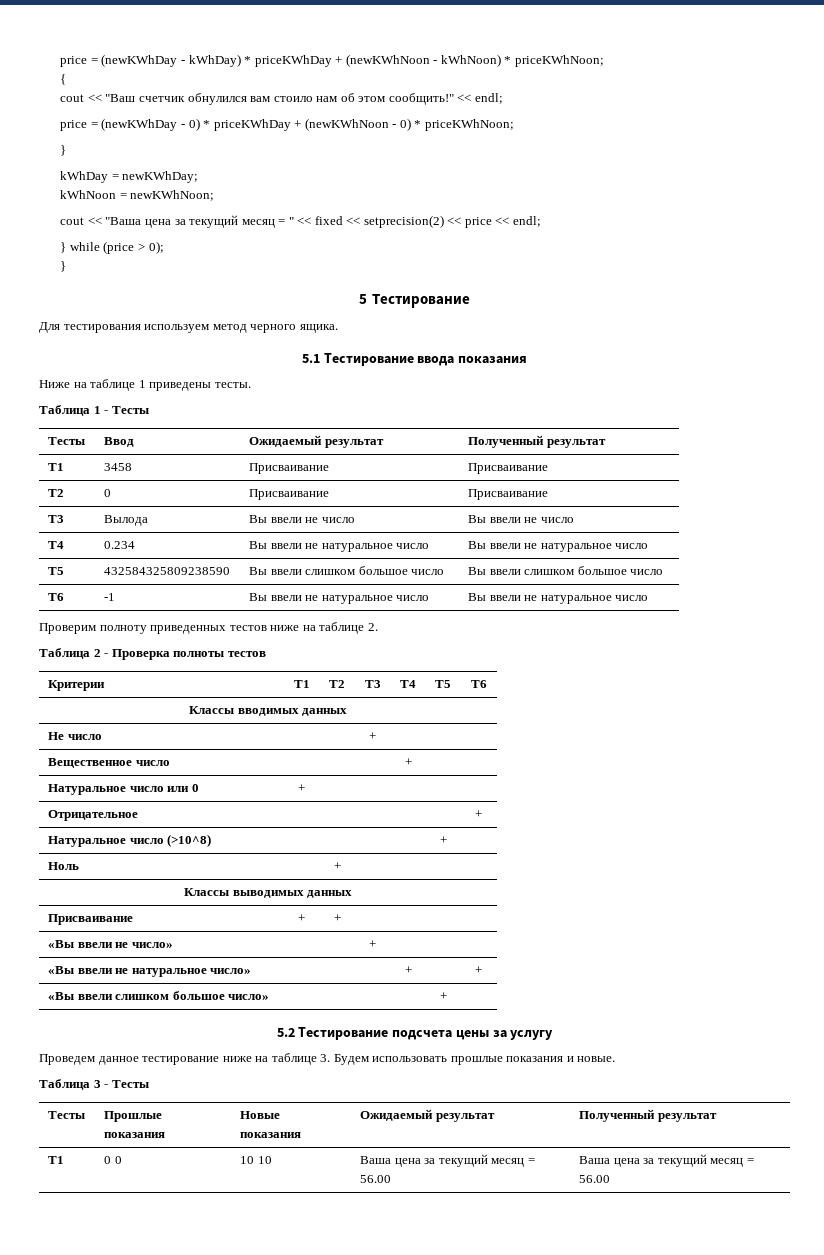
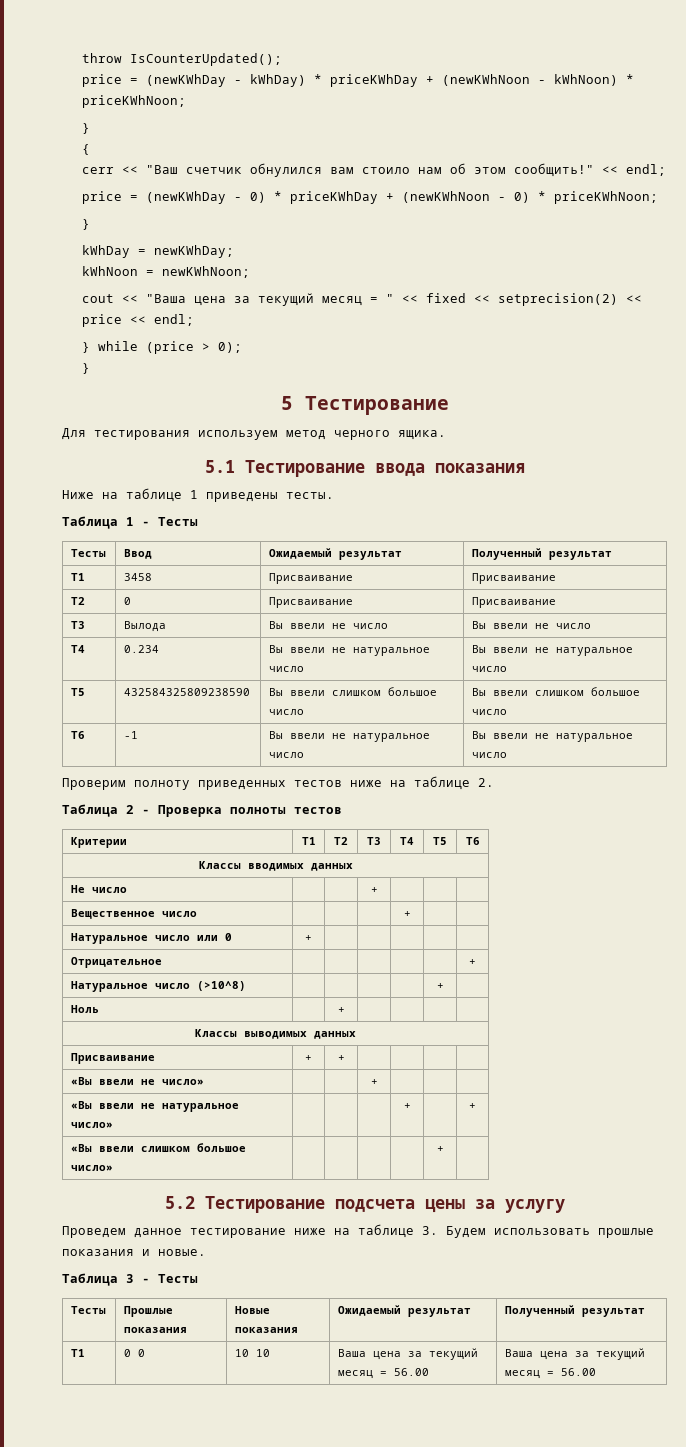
+ throw IsCounterUpdated();
  price = (newKWhDay - kWhDay) * priceKWhDay + (newKWhNoon - kWhNoon) * priceKWhNoon;
+ }
- cout << "Ваш счетчик обнулился вам стоило нам об этом сообщить!"
+ cerr << "Ваш счетчик обнулился вам стоило нам об этом сообщить!"

